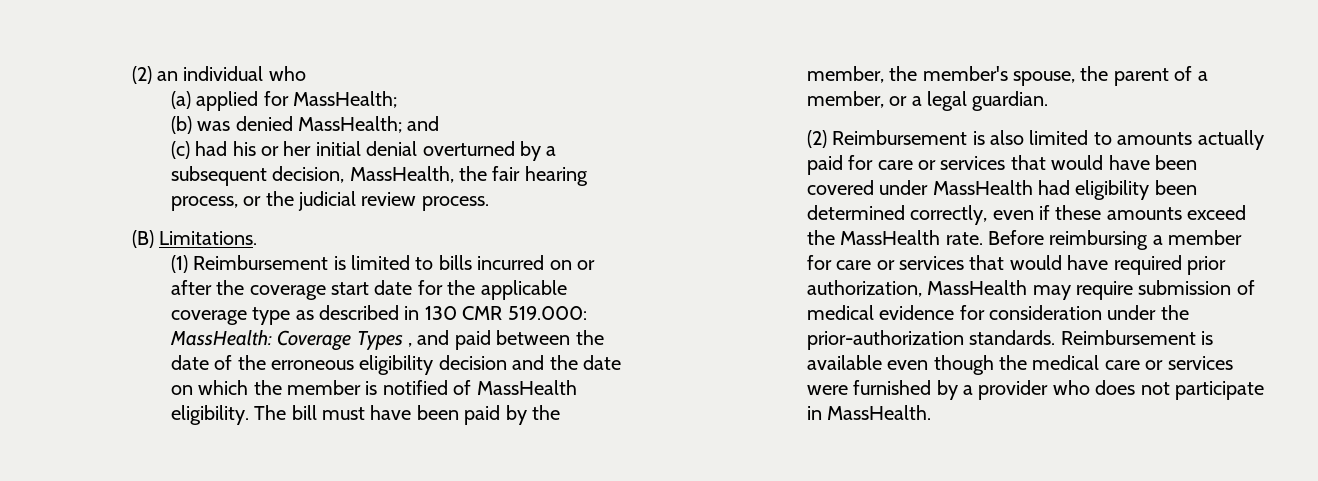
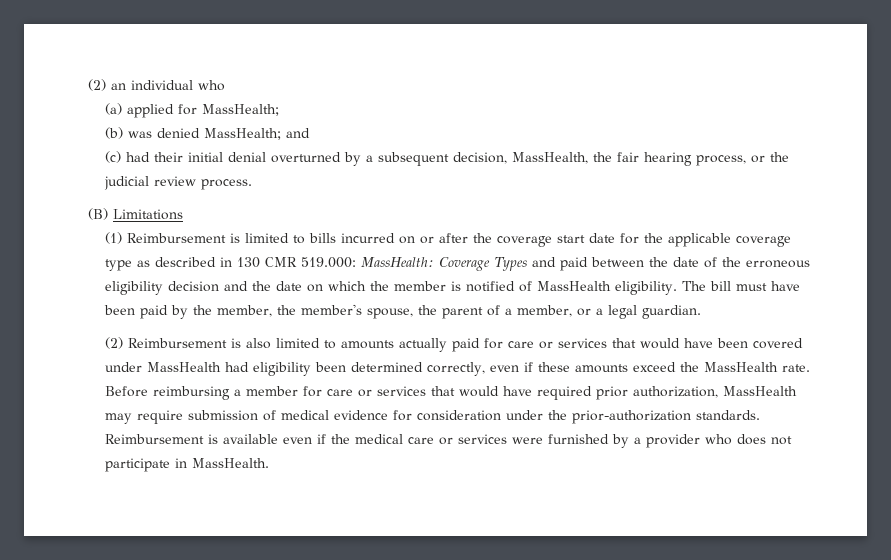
- (c) had his or her initial denial overturned by a subsequent decision, MassHealth, the fair hearing process, or the judicial review process.
+ (c) had their initial denial overturned by a subsequent decision, MassHealth, the fair hearing process, or the judicial review process.
- (B) Limitations.
+ (B) Limitations
- (1) Reimbursement is limited to bills incurred on or after the coverage start date for the applicable coverage type as described in 130 CMR 519.000: MassHealth: Coverage Types , and paid between the date of the erroneous eligibility decision and the date on which the member is notified of MassHealth eligibility.
+ (1) Reimbursement is limited to bills incurred on or after the coverage start date for the applicable coverage type as described in 130 CMR 519.000: MassHealth: Coverage Types and paid between the date of the erroneous eligibility decision and the date on which the member is notified of MassHealth eligibility.
- Reimbursement is available even though the medical care or services were furnished by a provider who does not participate in MassHealth.
+ Reimbursement is available even if the medical care or services were furnished by a provider who does not participate in MassHealth.

